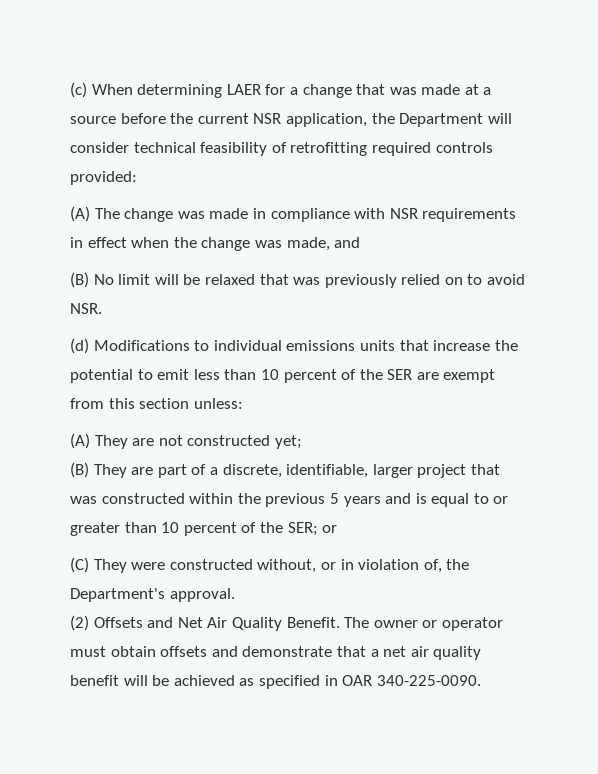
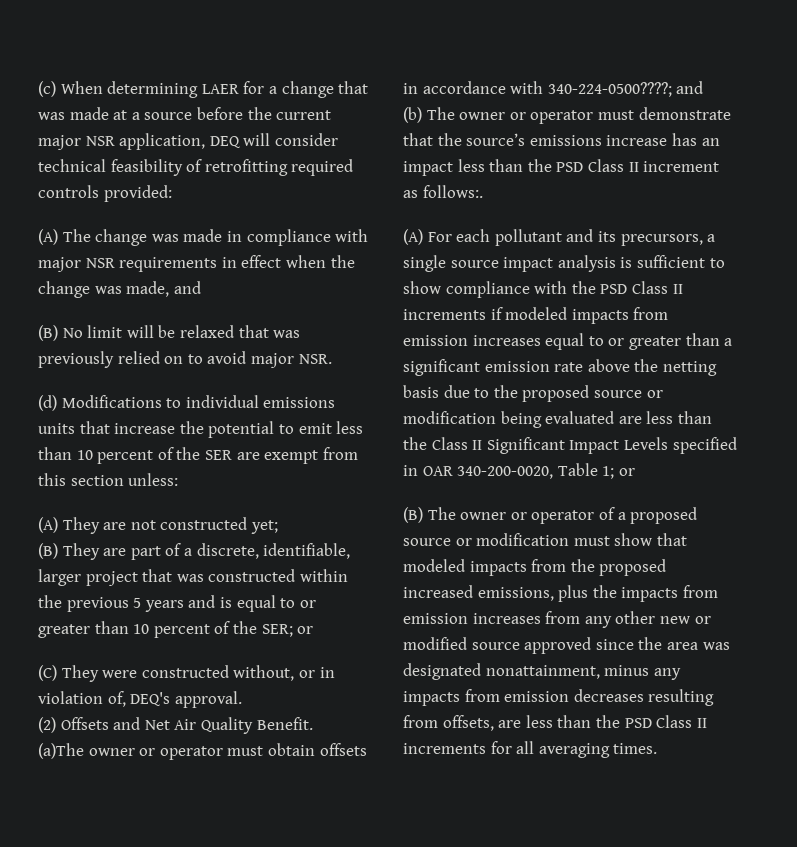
- (c) When determining LAER for a change that was made at a source before the current NSR application, the Department will consider technical feasibility of retrofitting required controls provided:
+ (c) When determining LAER for a change that was made at a source before the current major NSR application, DEQ will consider technical feasibility of retrofitting required controls provided:
- (A) The change was made in compliance with NSR requirements in effect when the change was made, and
+ (A) The change was made in compliance with major NSR requirements in effect when the change was made, and
- (B) No limit will be relaxed that was previously relied on to avoid NSR.
+ (B) No limit will be relaxed that was previously relied on to avoid major NSR.
- (C) They were constructed without, or in violation of, the Department's approval.
+ (C) They were constructed without, or in violation of, DEQ's approval.
- (2) Offsets and Net Air Quality Benefit. The owner or operator must obtain offsets and demonstrate that a net air quality benefit will be achieved as specified in OAR 340-225-0090.
+ (2) Offsets and Net Air Quality Benefit.
+ (a)The owner or operator must obtain offsets in accordance with 340-224-0500????; and
+ (b) The owner or operator must demonstrate that the source’s emissions increase has an impact less than the PSD Class II increment as follows:.
+ (A) For each pollutant and its precursors, a single source impact analysis is sufficient to show compliance with the PSD Class II increments if modeled impacts from emission increases equal to or greater than a significant emission rate above the netting basis due to the proposed source or modification being evaluated are less than the Class II Significant Impact Levels specified in OAR 340-200-0020, Table 1; or
+ (B) The owner or operator of a proposed source or modification must show that modeled impacts from the proposed increased emissions, plus the impacts from emission increases from any other new or modified source approved since the area was designated nonattainment, minus any impacts from emission decreases resulting from offsets, are less than the PSD Class II increments for all averaging times.

